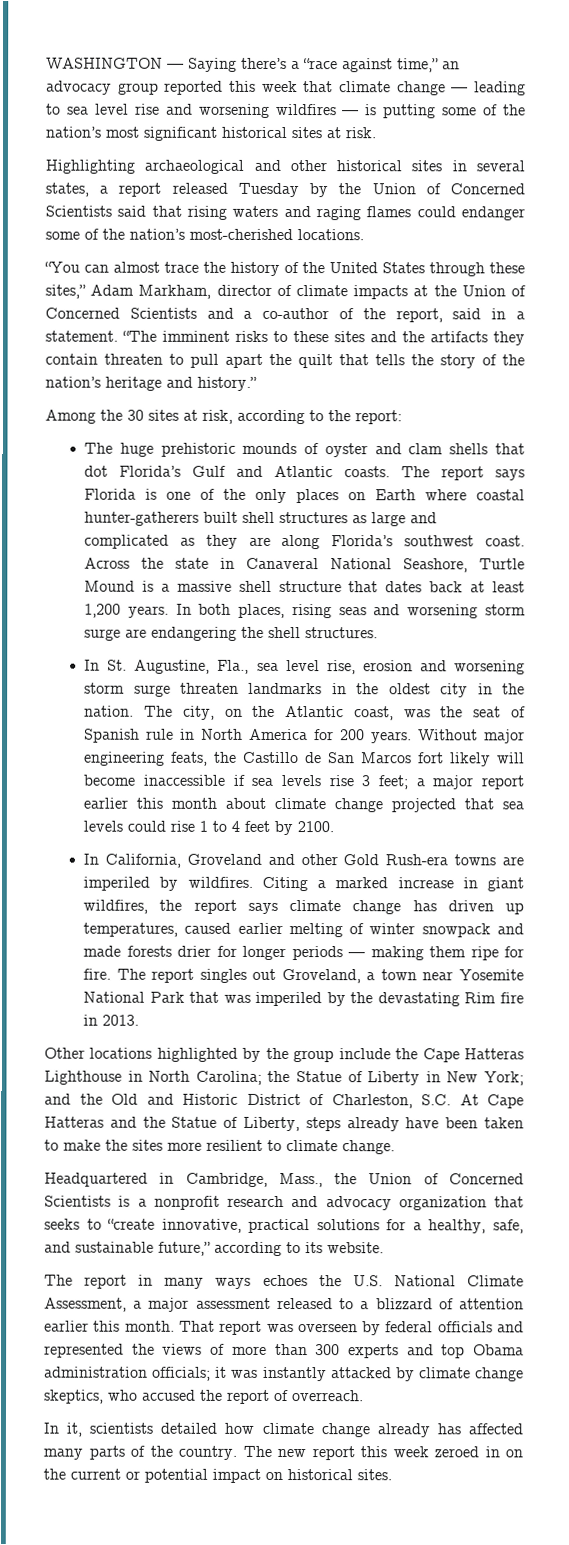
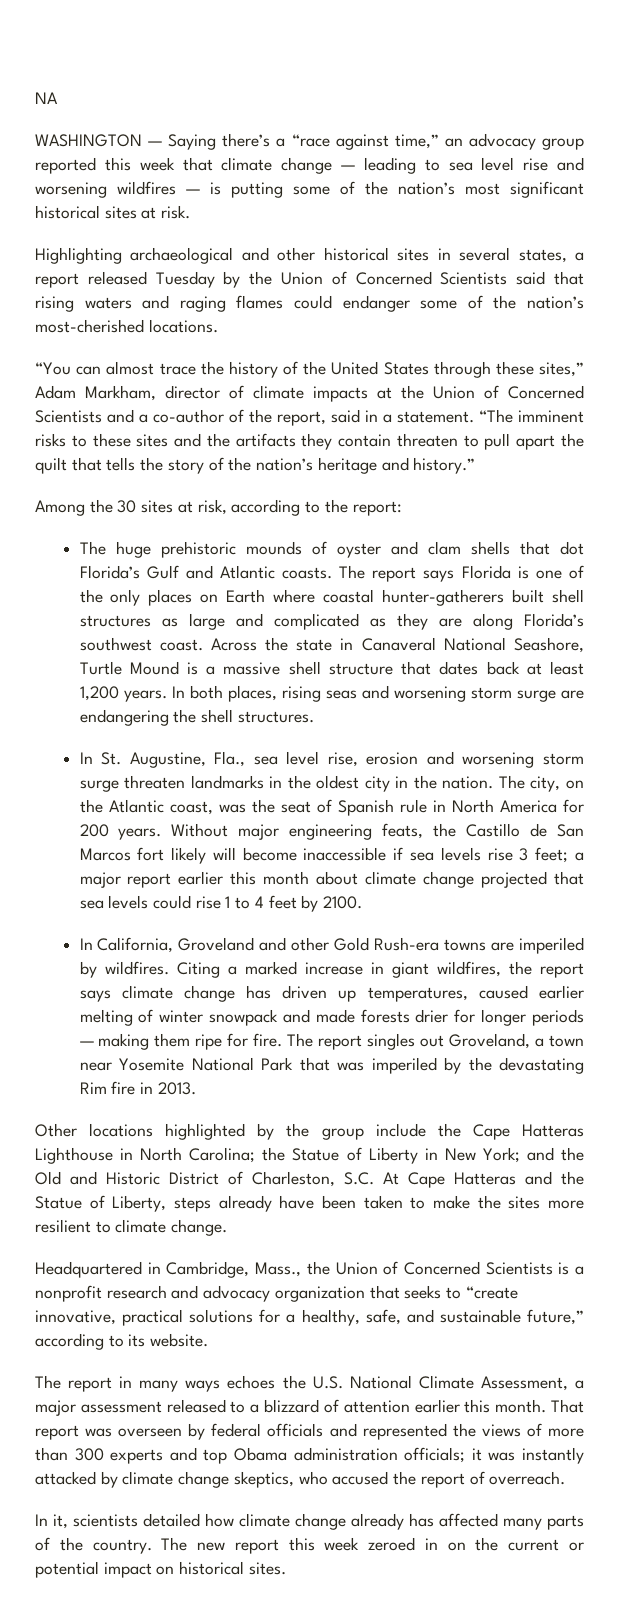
+ NA

